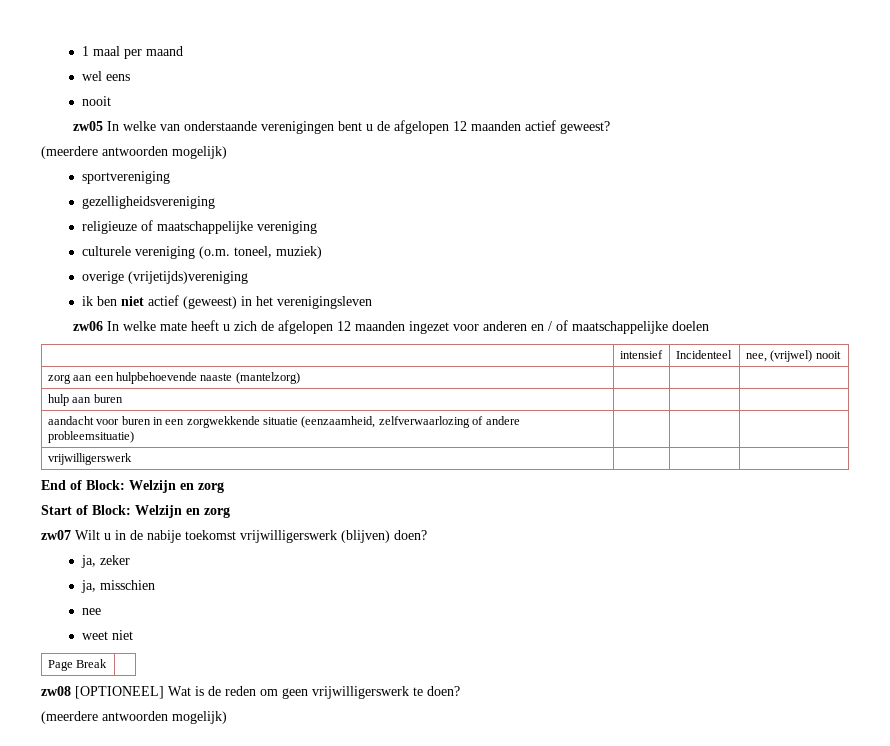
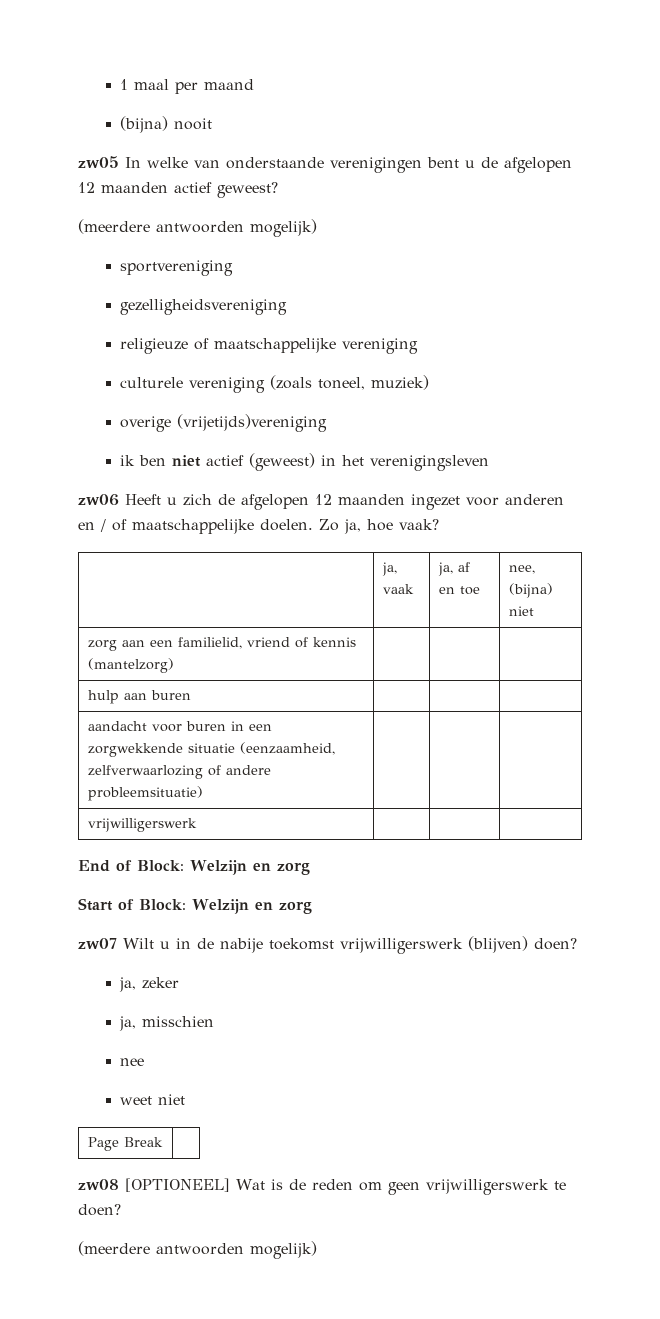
- wel eens
- nooit
+ (bijna) nooit
- culturele vereniging (o.m. toneel, muziek)
+ culturele vereniging (zoals toneel, muziek)
- zw06 In welke mate heeft u zich de afgelopen 12 maanden ingezet voor anderen en / of maatschappelijke doelen
- | intensief | Incidenteel | nee, (vrijwel) nooit
+ zw06 Heeft u zich de afgelopen 12 maanden ingezet voor anderen en / of maatschappelijke doelen. Zo ja, hoe vaak?
+ | ja, vaak | ja, af en toe | nee, (bijna) niet
- zorg aan een hulpbehoevende naaste (mantelzorg) | | |
+ zorg aan een familielid, vriend of kennis (mantelzorg) | | |

